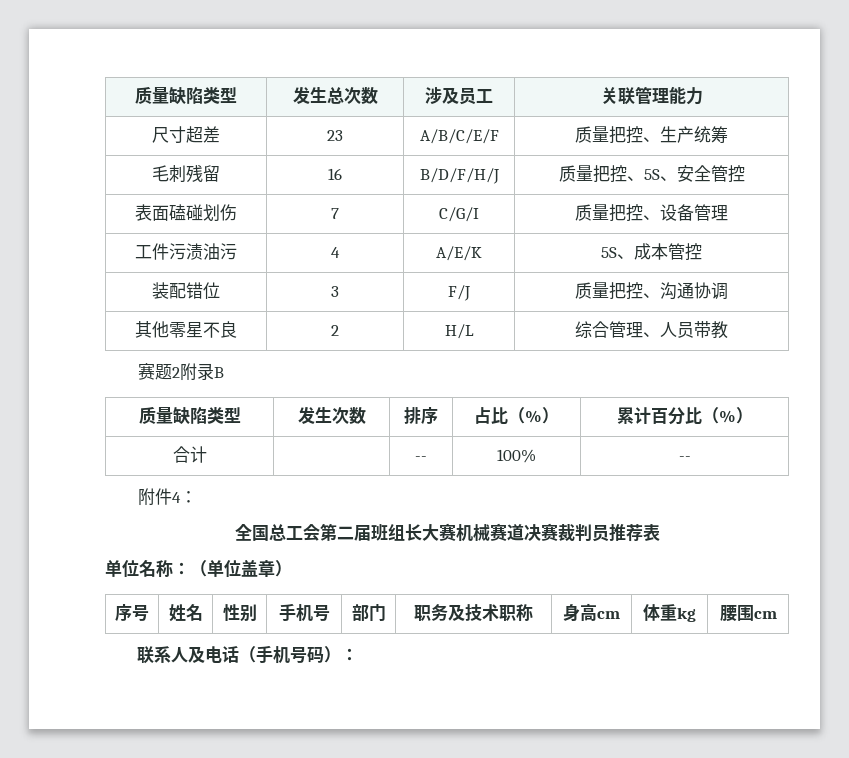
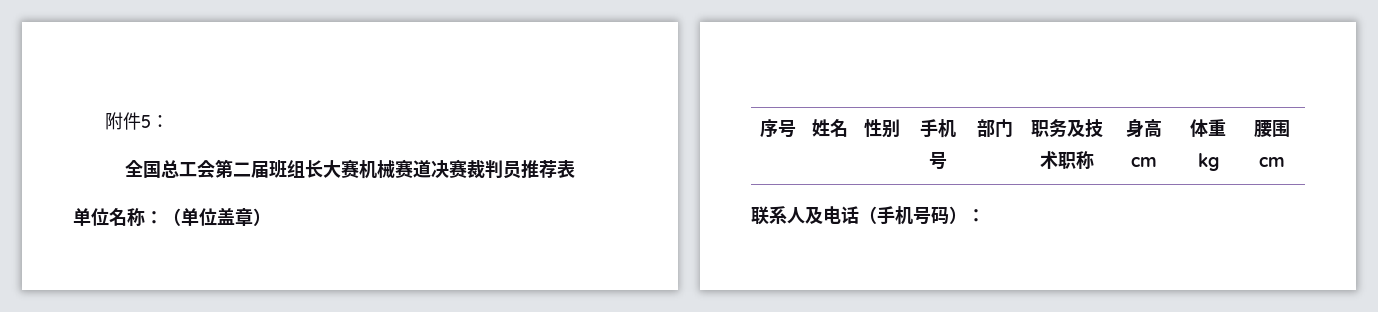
- 质量缺陷类型 | 发生总次数 | 涉及员工 | 关联管理能力
- 尺寸超差 | 23 | A/B/C/E/F | 质量把控、生产统筹
- 毛刺残留 | 16 | B/D/F/H/J | 质量把控、5S、安全管控
- 表面磕碰划伤 | 7 | C/G/I | 质量把控、设备管理
- 工件污渍油污 | 4 | A/E/K | 5S、成本管控
- 装配错位 | 3 | F/J | 质量把控、沟通协调
- 其他零星不良 | 2 | H/L | 综合管理、人员带教
- 赛题2附录B
- 质量缺陷类型 | 发生次数 | 排序 | 占比（%） | 累计百分比（%）
- 合计 | | -- | 100% | --
- 附件4：
+ 附件5：

